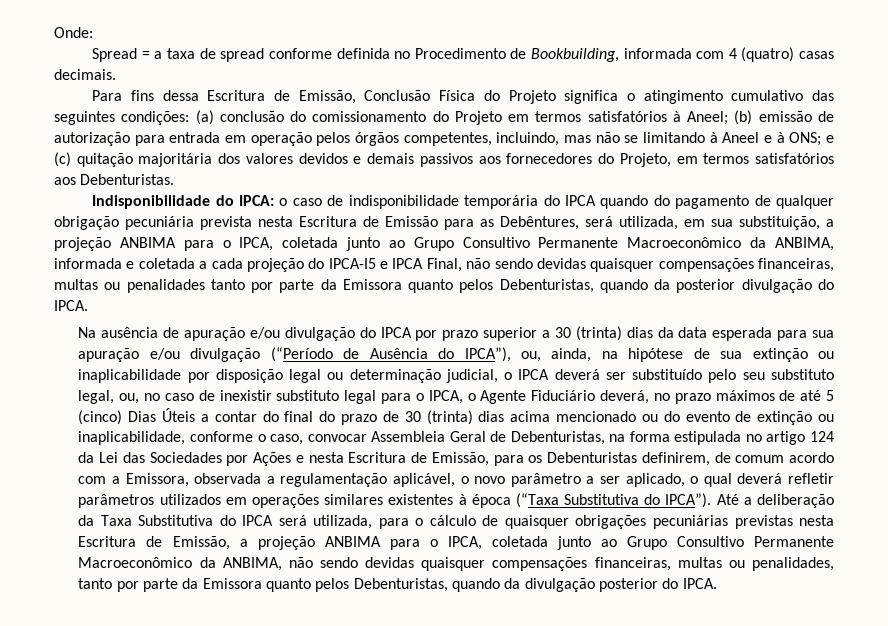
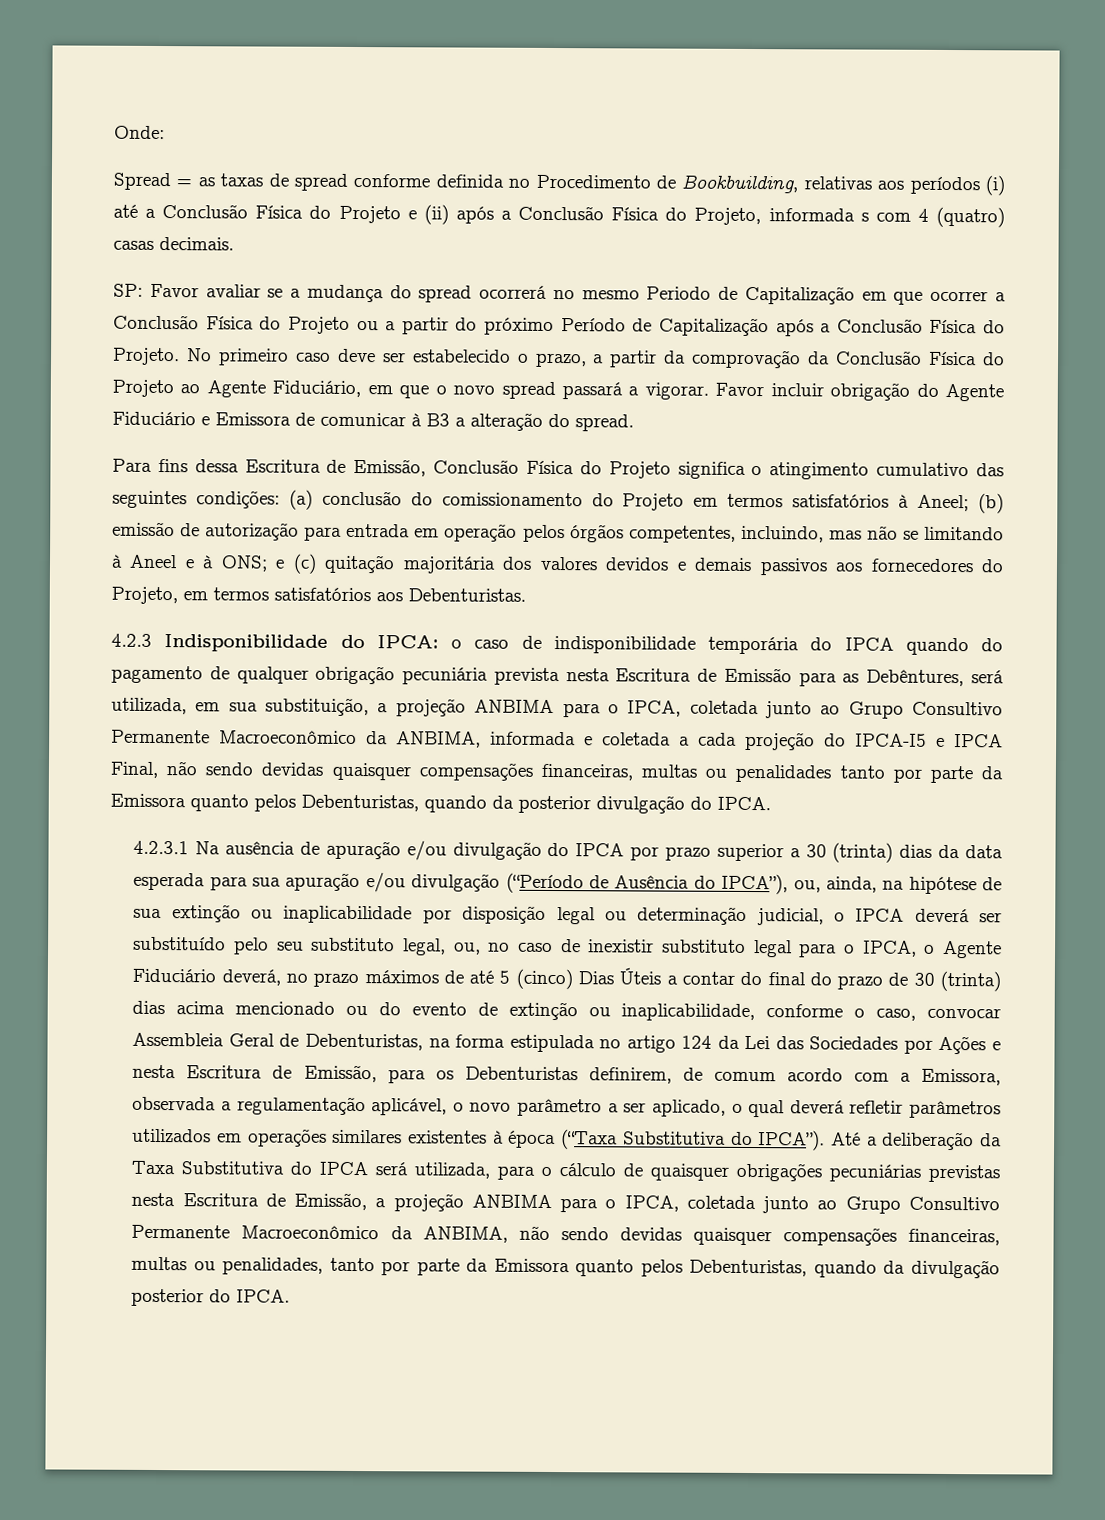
- Spread = a taxa de spread conforme definida no Procedimento de Bookbuilding, informada com 4 (quatro) casas decimais.
+ Spread = as taxas de spread conforme definida no Procedimento de Bookbuilding, relativas aos períodos (i) até a Conclusão Física do Projeto e (ii) após a Conclusão Física do Projeto, informada s com 4 (quatro) casas decimais.
+ SP: Favor avaliar se a mudança do spread ocorrerá no mesmo Periodo de Capitalização em que ocorrer a Conclusão Física do Projeto ou a partir do próximo Período de Capitalização após a Conclusão Física do Projeto. No primeiro caso deve ser estabelecido o prazo, a partir da comprovação da Conclusão Física do Projeto ao Agente Fiduciário, em que o novo spread passará a vigorar. Favor incluir obrigação do Agente Fiduciário e Emissora de comunicar à B3 a alteração do spread.
- Indisponibilidade do IPCA:
+ 4.2.3 Indisponibilidade do IPCA:
- Na ausência de apuração e/ou divulgação do IPCA por prazo superior a 30 (trinta) dias da data esperada para sua apuração e/ou divulgação (“Período de Ausência do IPCA”), ou, ainda, na hipótese de sua extinção ou inaplicabilidade por disposição legal ou determinação judicial, o IPCA deverá ser substituído pelo seu substituto legal, ou, no caso de inexistir substituto legal para o IPCA, o Agente Fiduciário deverá, no prazo máximos de até 5 (cinco) Dias Úteis a contar do final do prazo de 30 (trinta) dias acima mencionado ou do evento de extinção ou inaplicabilidade, conforme o caso, convocar Assembleia Geral de Debenturistas, na forma estipulada no artigo 124 da Lei das Sociedades por Ações e nesta Escritura de Emissão, para os Debenturistas definirem, de comum acordo com a Emissora, observada a regulamentação aplicável, o novo parâmetro a ser aplicado, o qual deverá refletir parâmetros utilizados em operações similares existentes à época (“Taxa Substitutiva do IPCA”).
+ 4.2.3.1 Na ausência de apuração e/ou divulgação do IPCA por prazo superior a 30 (trinta) dias da data esperada para sua apuração e/ou divulgação (“Período de Ausência do IPCA”), ou, ainda, na hipótese de sua extinção ou inaplicabilidade por disposição legal ou determinação judicial, o IPCA deverá ser substituído pelo seu substituto legal, ou, no caso de inexistir substituto legal para o IPCA, o Agente Fiduciário deverá, no prazo máximos de até 5 (cinco) Dias Úteis a contar do final do prazo de 30 (trinta) dias acima mencionado ou do evento de extinção ou inaplicabilidade, conforme o caso, convocar Assembleia Geral de Debenturistas, na forma estipulada no artigo 124 da Lei das Sociedades por Ações e nesta Escritura de Emissão, para os Debenturistas definirem, de comum acordo com a Emissora, observada a regulamentação aplicável, o novo parâmetro a ser aplicado, o qual deverá refletir parâmetros utilizados em operações similares existentes à época (“Taxa Substitutiva do IPCA”).

